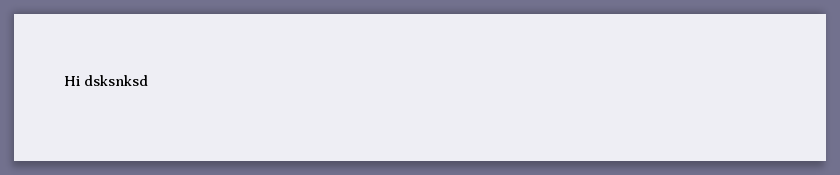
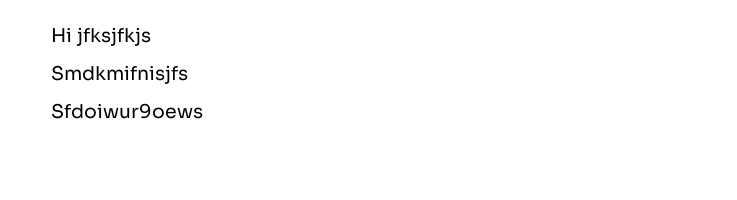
- Hi dsksnksd
+ Hi jfksjfkjs
+ Smdkmifnisjfs
+ Sfdoiwur9oews

